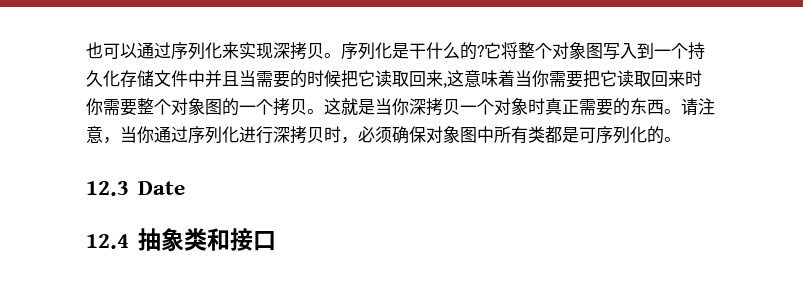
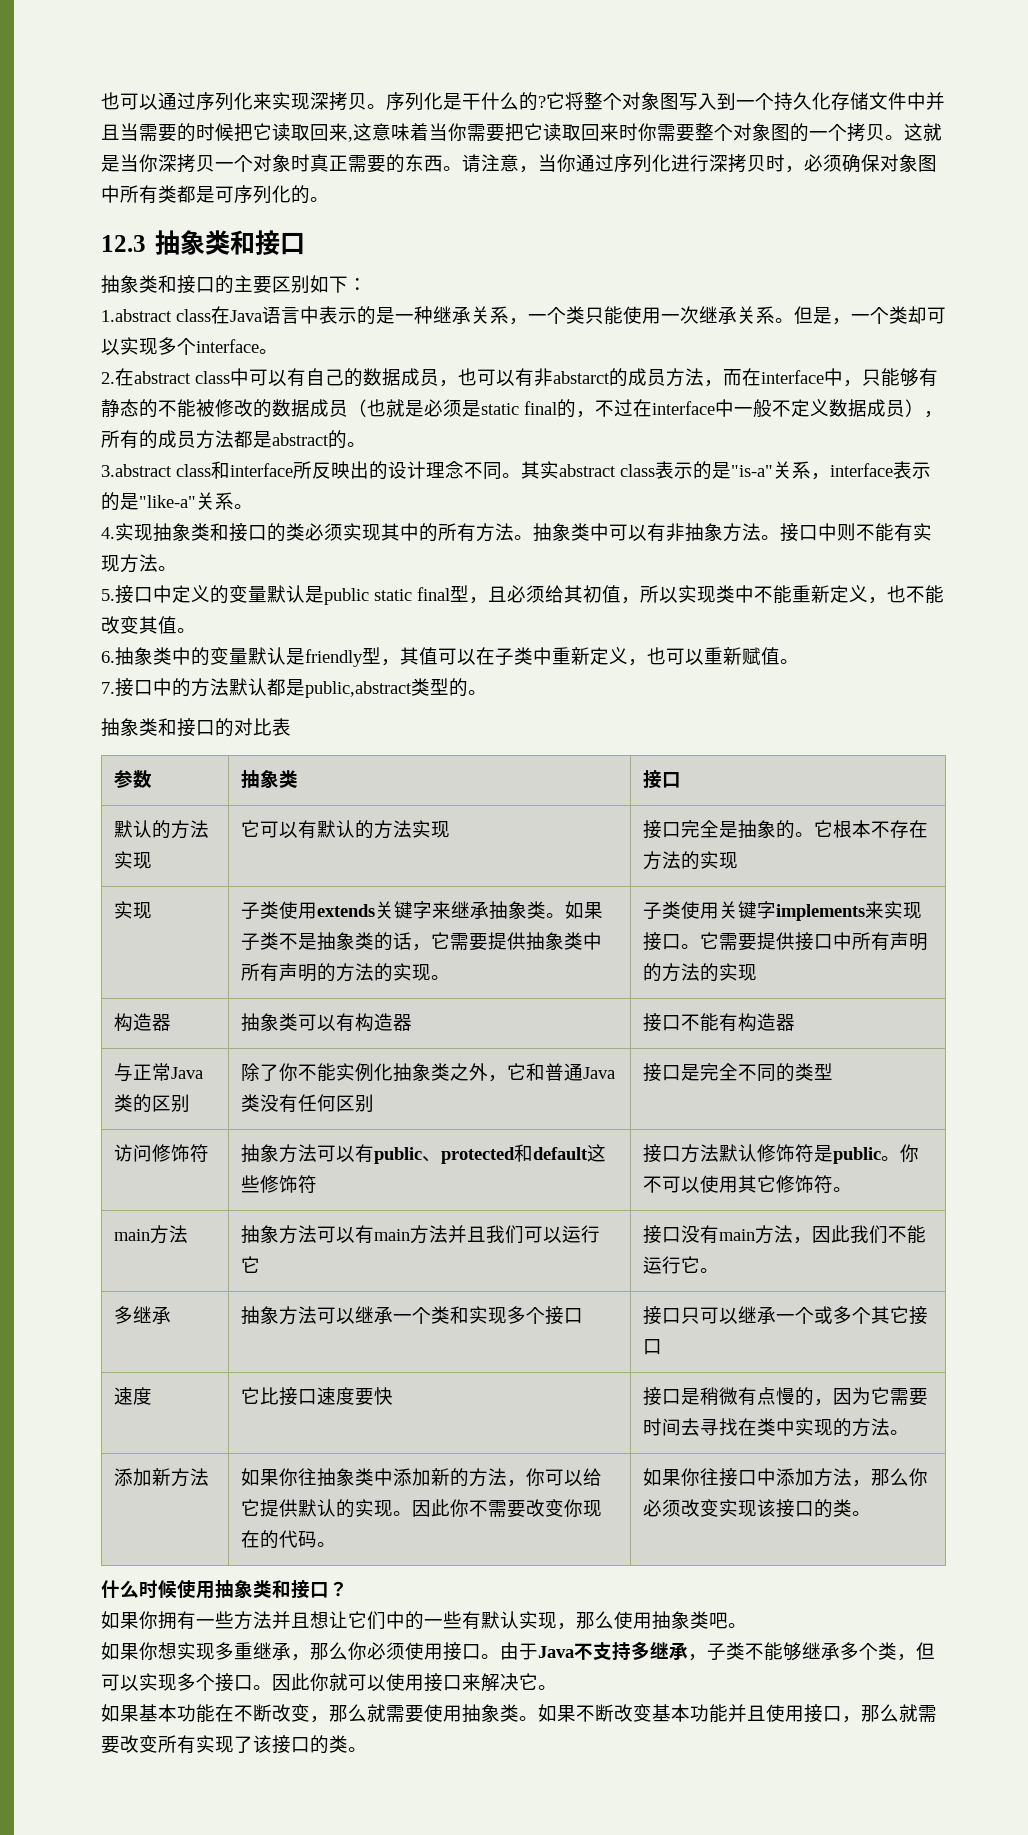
- 12.3 Date
- 12.4抽象类和接口
+ 12.3抽象类和接口
+ 抽象类和接口的主要区别如下：
+ 1.abstract class在Java语言中表示的是一种继承关系，一个类只能使用一次继承关系。但是，一个类却可以实现多个interface。
+ 2.在abstract class中可以有自己的数据成员，也可以有非abstarct的成员方法，而在interface中，只能够有静态的不能被修改的数据成员（也就是必须是static final的，不过在interface中一般不定义数据成员），所有的成员方法都是abstract的。
+ 3.abstract class和interface所反映出的设计理念不同。其实abstract class表示的是"is-a"关系，interface表示的是"like-a"关系。
+ 4.实现抽象类和接口的类必须实现其中的所有方法。抽象类中可以有非抽象方法。接口中则不能有实现方法。
+ 5.接口中定义的变量默认是public static final型，且必须给其初值，所以实现类中不能重新定义，也不能改变其值。
+ 6.抽象类中的变量默认是friendly型，其值可以在子类中重新定义，也可以重新赋值。
+ 7.接口中的方法默认都是public,abstract类型的。
+ 抽象类和接口的对比表
+ 参数 | 抽象类 | 接口
+ 默认的方法实现 | 它可以有默认的方法实现 | 接口完全是抽象的。它根本不存在方法的实现
+ 实现 | 子类使用extends关键字来继承抽象类。如果子类不是抽象类的话，它需要提供抽象类中所有声明的方法的实现。 | 子类使用关键字implements来实现接口。它需要提供接口中所有声明的方法的实现
+ 构造器 | 抽象类可以有构造器 | 接口不能有构造器
+ 与正常Java类的区别 | 除了你不能实例化抽象类之外，它和普通Java类没有任何区别 | 接口是完全不同的类型
+ 访问修饰符 | 抽象方法可以有public、protected和default这些修饰符 | 接口方法默认修饰符是public。你不可以使用其它修饰符。
+ main方法 | 抽象方法可以有main方法并且我们可以运行它 | 接口没有main方法，因此我们不能运行它。
+ 多继承 | 抽象方法可以继承一个类和实现多个接口 | 接口只可以继承一个或多个其它接口
+ 速度 | 它比接口速度要快 | 接口是稍微有点慢的，因为它需要时间去寻找在类中实现的方法。
+ 添加新方法 | 如果你往抽象类中添加新的方法，你可以给它提供默认的实现。因此你不需要改变你现在的代码。 | 如果你往接口中添加方法，那么你必须改变实现该接口的类。
+ 什么时候使用抽象类和接口？
+ 如果你拥有一些方法并且想让它们中的一些有默认实现，那么使用抽象类吧。
+ 如果你想实现多重继承，那么你必须使用接口。由于Java不支持多继承，子类不能够继承多个类，但可以实现多个接口。因此你就可以使用接口来解决它。
+ 如果基本功能在不断改变，那么就需要使用抽象类。如果不断改变基本功能并且使用接口，那么就需要改变所有实现了该接口的类。

